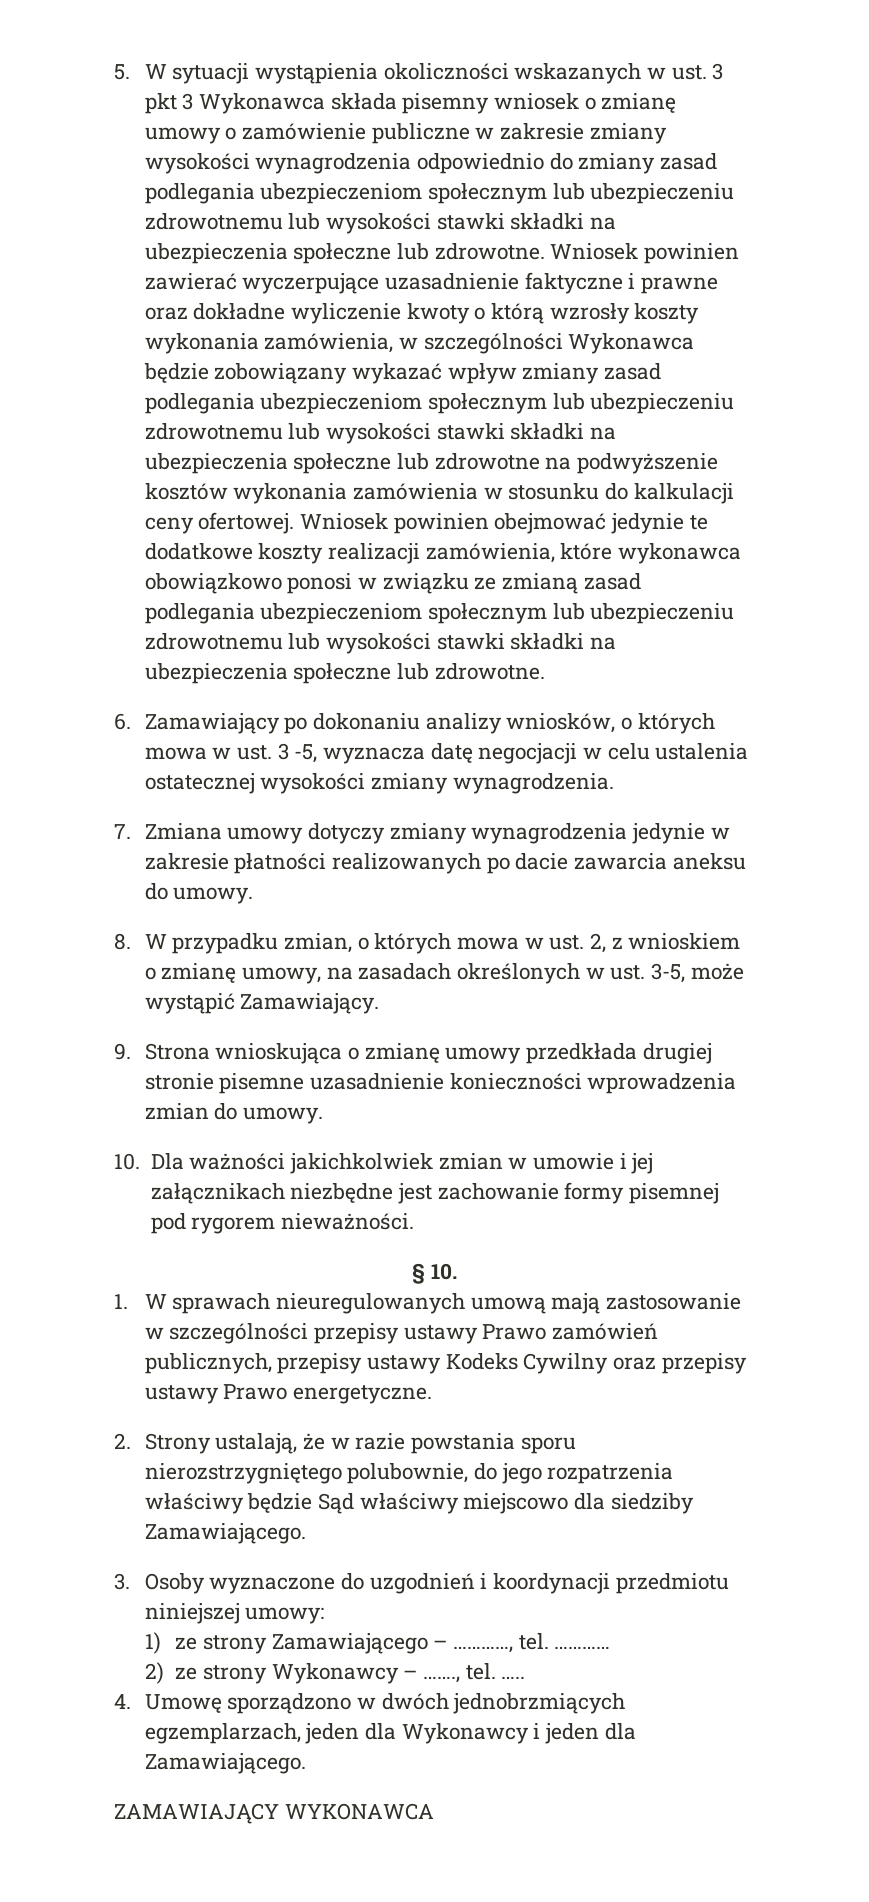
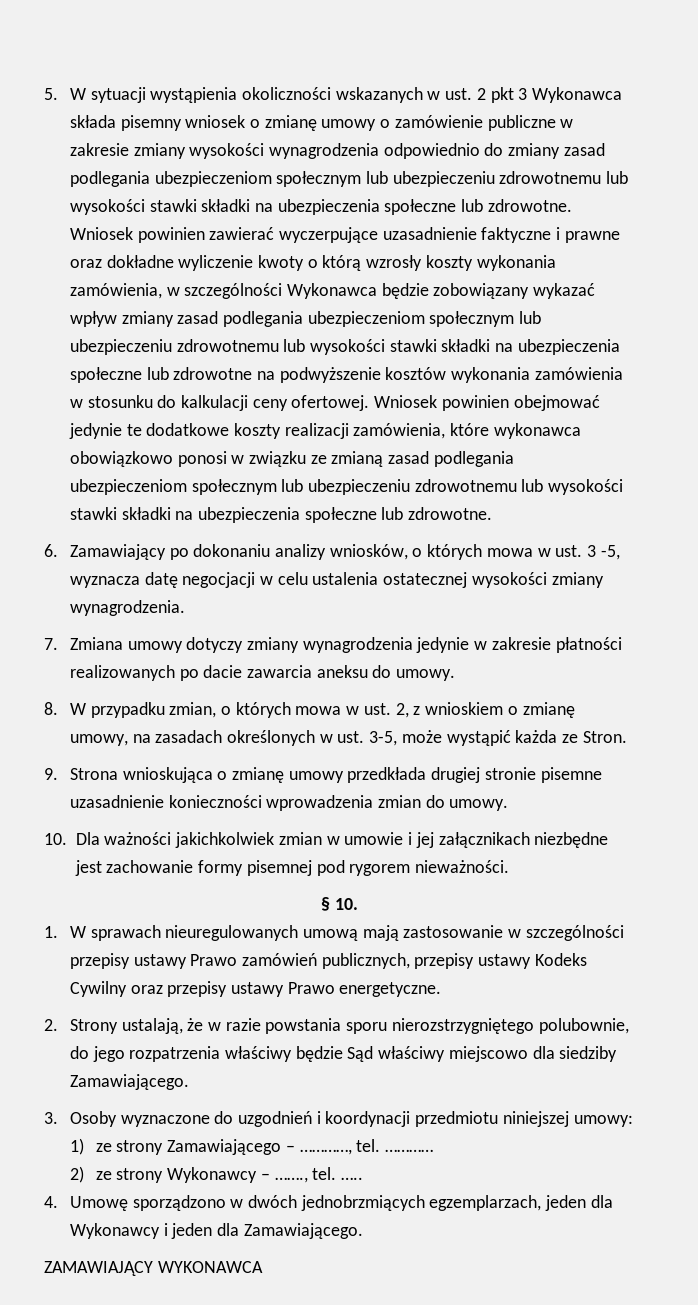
- 5. W sytuacji wystąpienia okoliczności wskazanych w ust. 3 pkt 3 Wykonawca składa pisemny wniosek o zmianę umowy o zamówienie publiczne w zakresie zmiany wysokości wynagrodzenia odpowiednio do zmiany zasad podlegania ubezpieczeniom społecznym lub ubezpieczeniu zdrowotnemu lub wysokości stawki składki na ubezpieczenia społeczne lub zdrowotne.
+ 5. W sytuacji wystąpienia okoliczności wskazanych w ust. 2 pkt 3 Wykonawca składa pisemny wniosek o zmianę umowy o zamówienie publiczne w zakresie zmiany wysokości wynagrodzenia odpowiednio do zmiany zasad podlegania ubezpieczeniom społecznym lub ubezpieczeniu zdrowotnemu lub wysokości stawki składki na ubezpieczenia społeczne lub zdrowotne.
- 8. W przypadku zmian, o których mowa w ust. 2, z wnioskiem o zmianę umowy, na zasadach określonych w ust. 3-5, może wystąpić Zamawiający.
+ 8. W przypadku zmian, o których mowa w ust. 2, z wnioskiem o zmianę umowy, na zasadach określonych w ust. 3-5, może wystąpić każda ze Stron.

